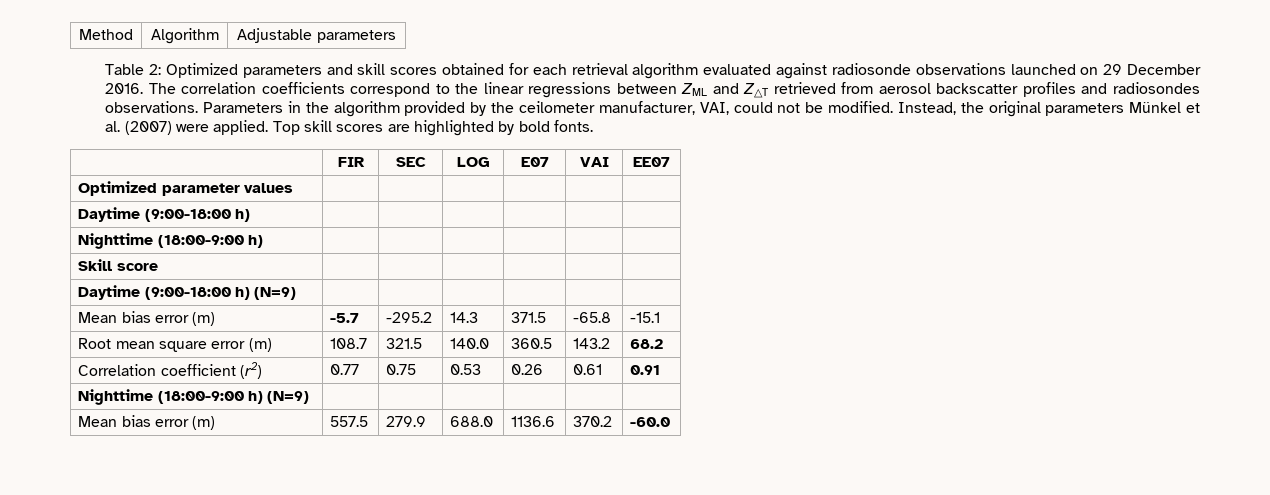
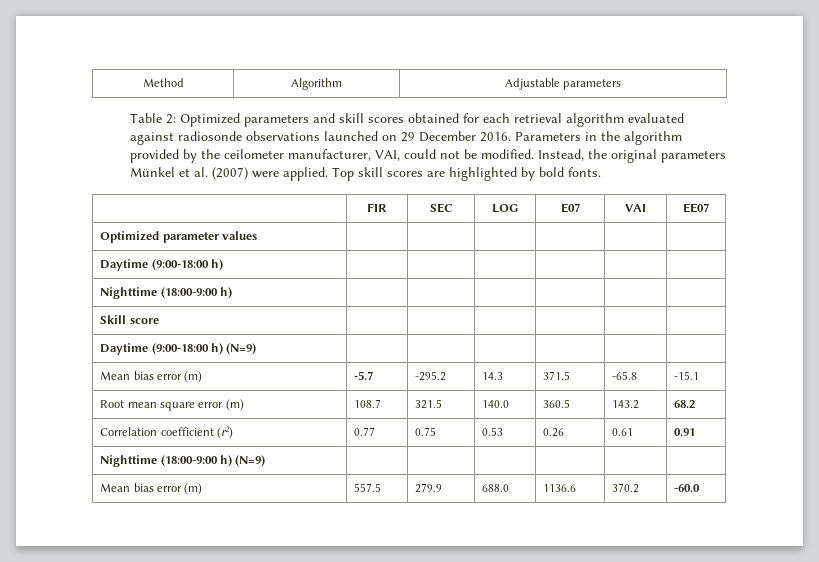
- The correlation coefficients correspond to the linear regressions between ZML and Z△T retrieved from aerosol backscatter profiles and radiosondes observations.

